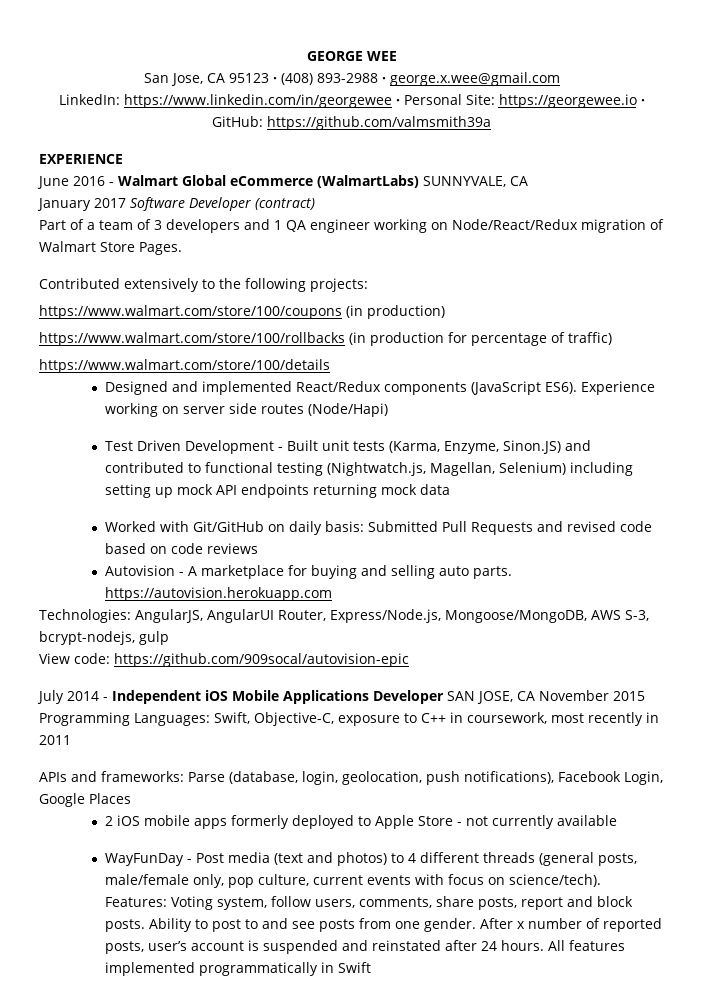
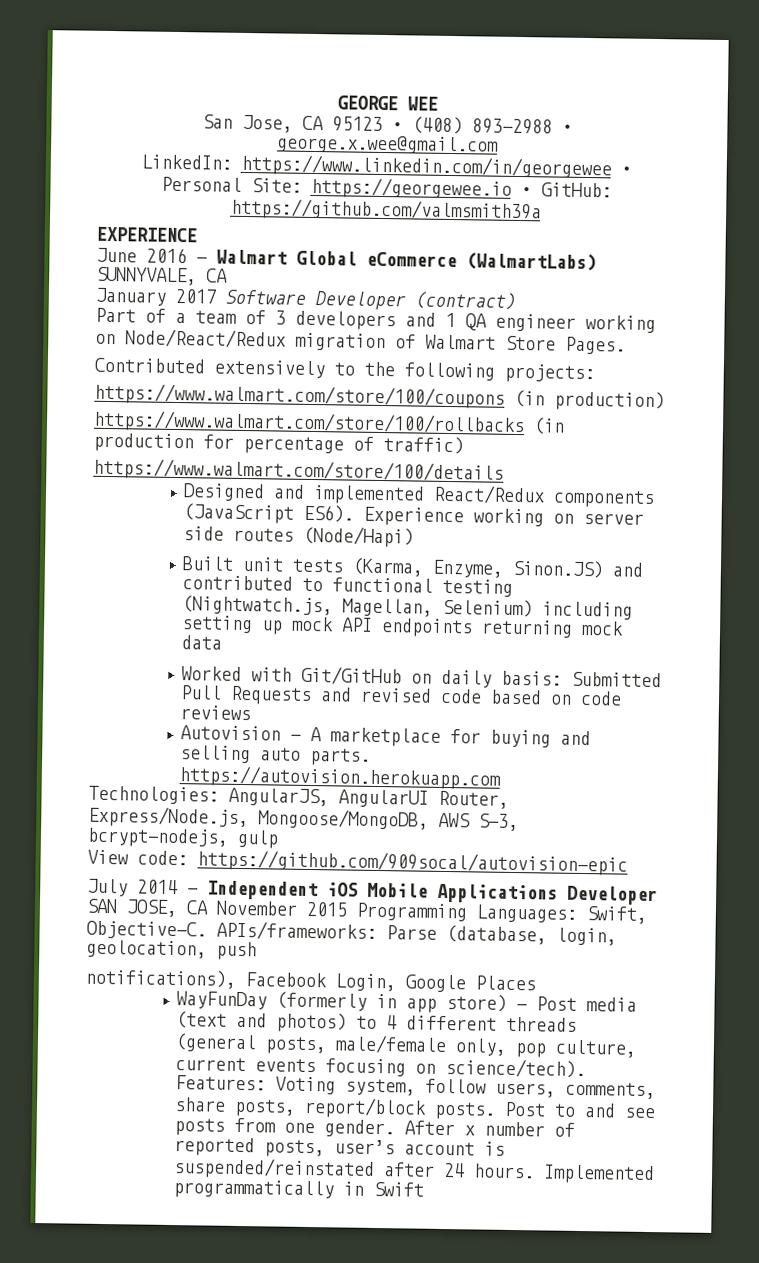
- Test Driven Development - Built unit tests (Karma, Enzyme, Sinon.JS) and contributed to functional testing (Nightwatch.js, Magellan, Selenium) including setting up mock API endpoints returning mock data
+ Built unit tests (Karma, Enzyme, Sinon.JS) and contributed to functional testing (Nightwatch.js, Magellan, Selenium) including setting up mock API endpoints returning mock data
- July 2014 - Independent iOS Mobile Applications Developer SAN JOSE, CA November 2015 Programming Languages: Swift, Objective-C, exposure to C++ in coursework, most recently in 2011
- APIs and frameworks: Parse (database, login, geolocation, push notifications), Facebook Login, Google Places
+ July 2014 - Independent iOS Mobile Applications Developer SAN JOSE, CA November 2015 Programming Languages: Swift, Objective-C. APIs/frameworks: Parse (database, login, geolocation, push
+ notifications), Facebook Login, Google Places
- 2 iOS mobile apps formerly deployed to Apple Store - not currently available
- WayFunDay - Post media (text and photos) to 4 different threads (general posts, male/female only, pop culture, current events with focus on science/tech).
+ WayFunDay (formerly in app store) - Post media (text and photos) to 4 different threads (general posts, male/female only, pop culture, current events focusing on science/tech).
- Features: Voting system, follow users, comments, share posts, report and block posts. Ability to post to and see posts from one gender.
+ Features: Voting system, follow users, comments, share posts, report/block posts. Post to and see posts from one gender.
- After x number of reported posts, user’s account is suspended and reinstated after 24 hours. All features implemented programmatically in Swift
+ After x number of reported posts, user’s account is suspended/reinstated after 24 hours. Implemented programmatically in Swift

